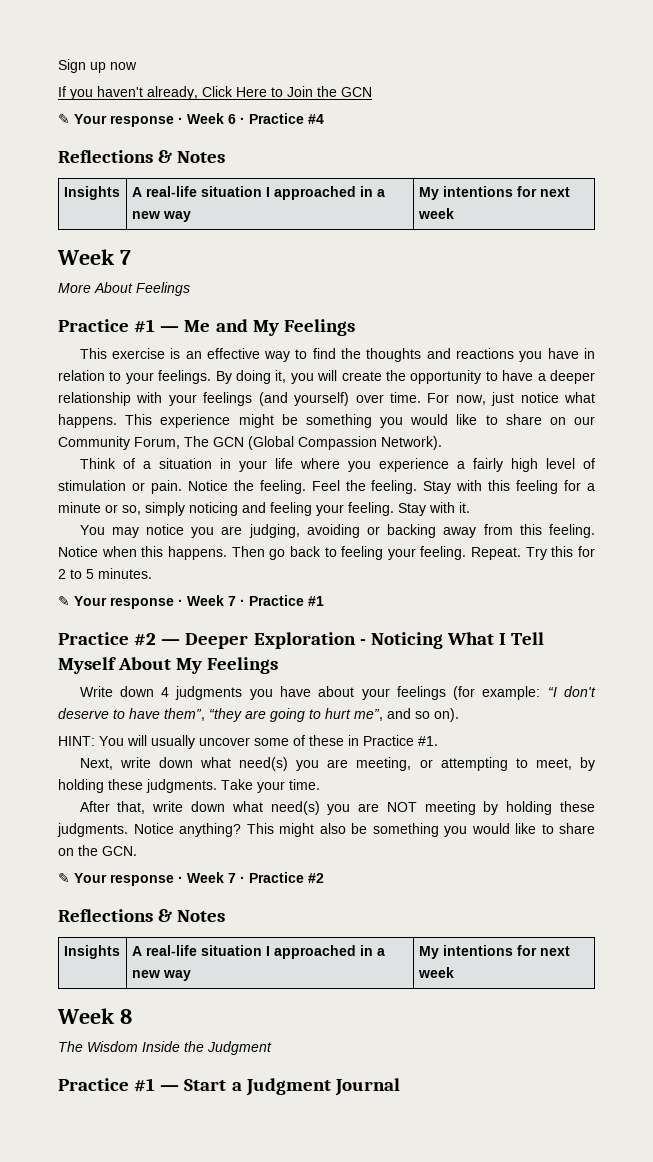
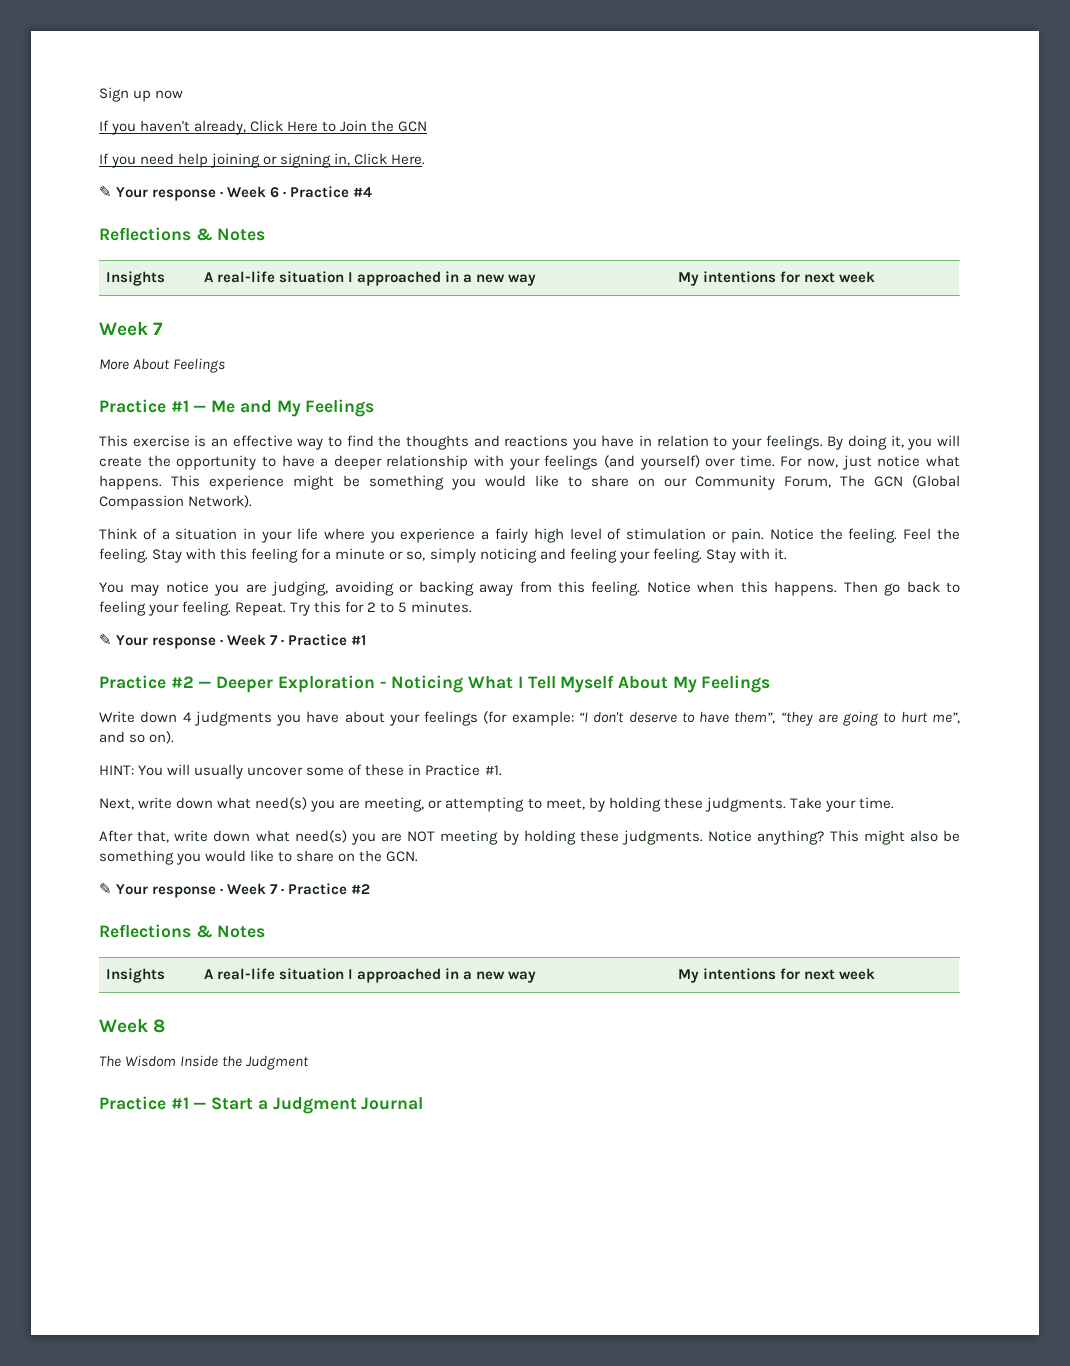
+ If you need help joining or signing in, Click Here.

